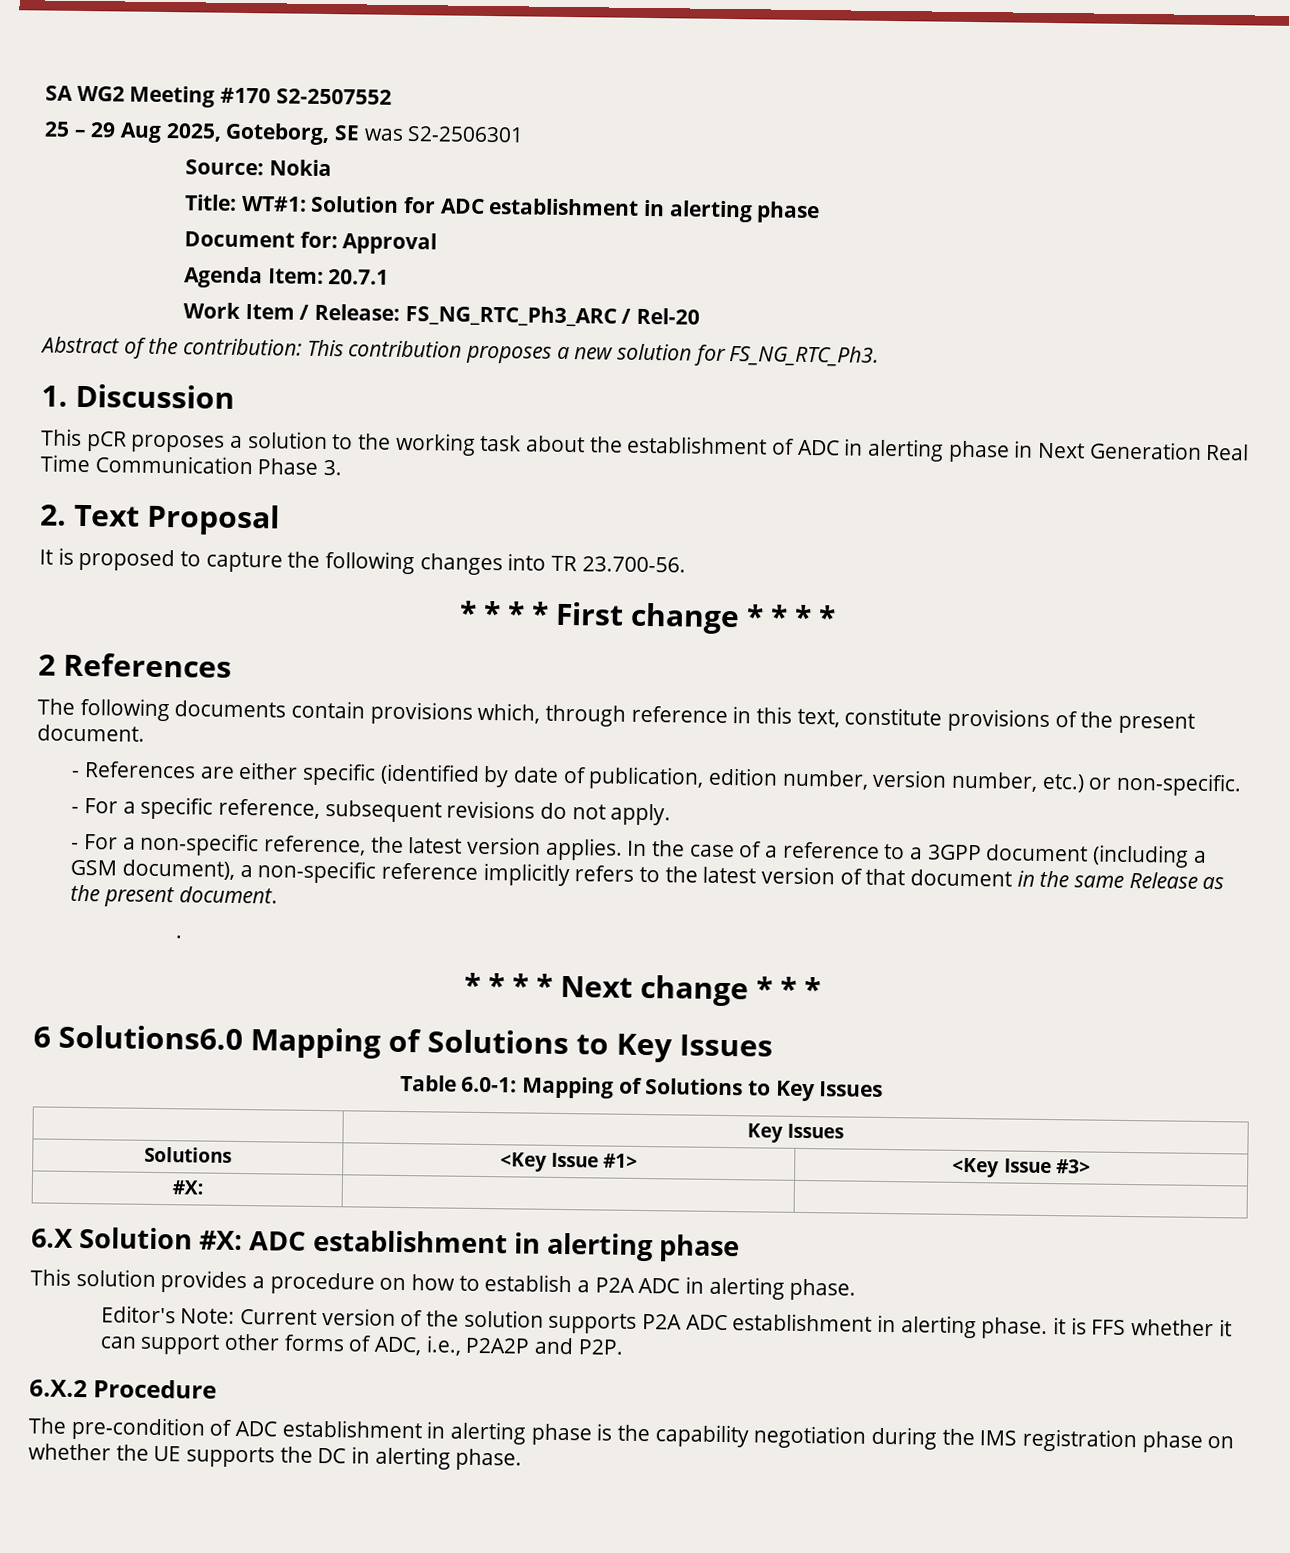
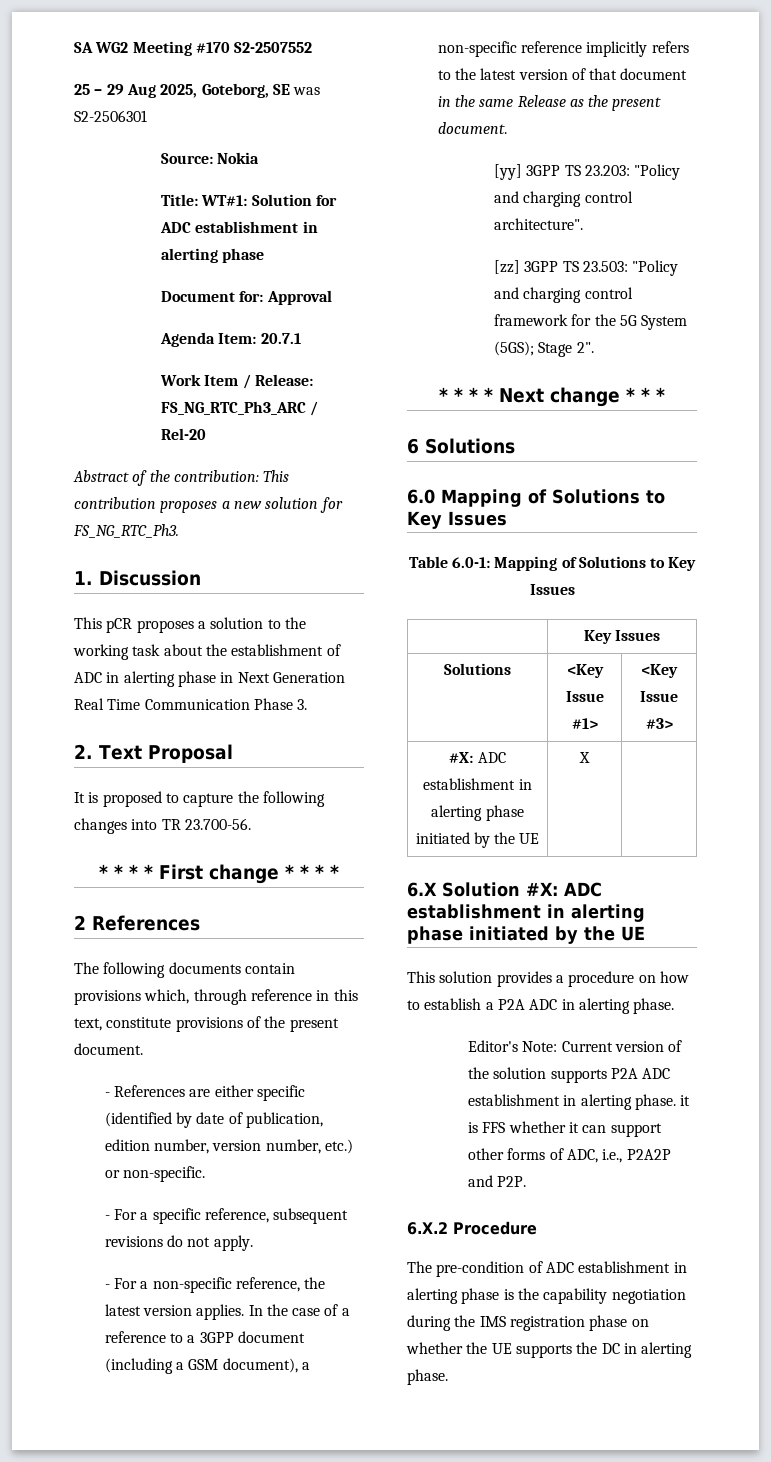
- .
+ [yy] 3GPP TS 23.203: "Policy and charging control architecture".
+ [zz] 3GPP TS 23.503: "Policy and charging control framework for the 5G System (5GS); Stage 2".
- 6 Solutions6.0 Mapping of Solutions to Key Issues
+ 6 Solutions
+ 6.0 Mapping of Solutions to Key Issues
- #X: | |
+ #X: ADC establishment in alerting phase initiated by the UE | X |
- 6.X Solution #X: ADC establishment in alerting phase
+ 6.X Solution #X: ADC establishment in alerting phase initiated by the UE

